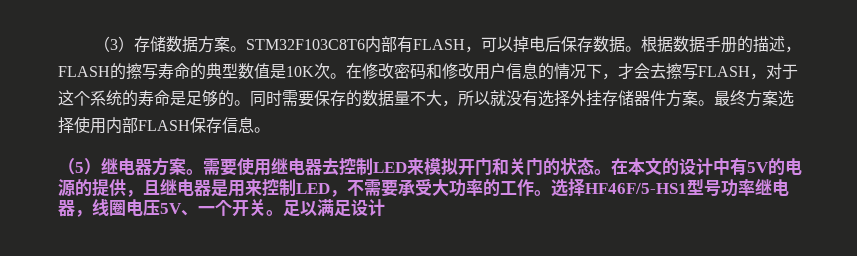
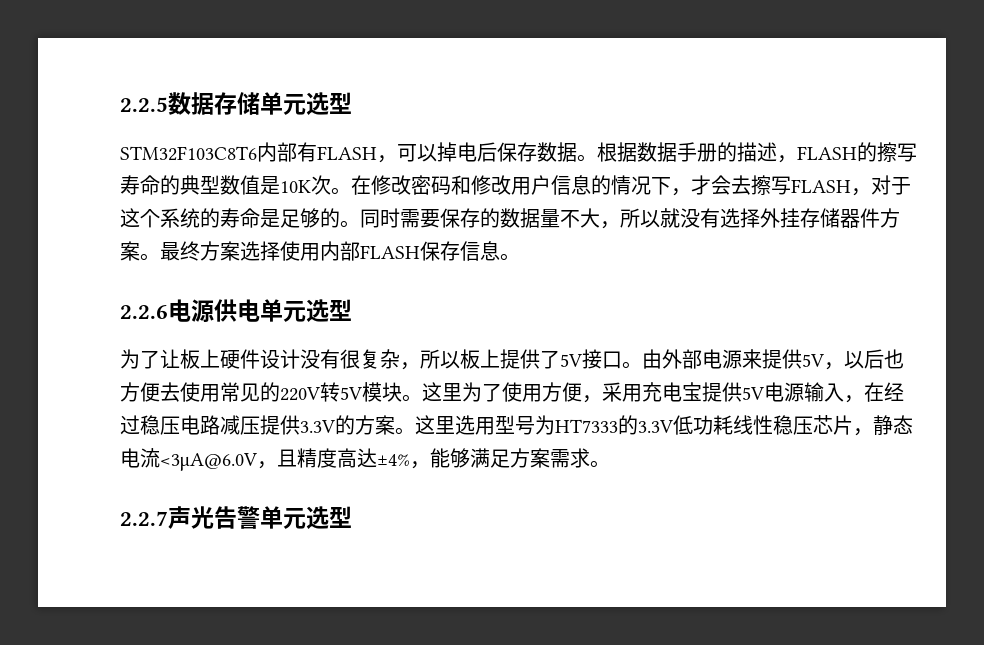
- （3）存储数据方案。STM32F103C8T6内部有FLASH，可以掉电后保存数据。
+ 2.2.5数据存储单元选型
+ STM32F103C8T6内部有FLASH，可以掉电后保存数据。
- （5）继电器方案。需要使用继电器去控制LED来模拟开门和关门的状态。在本文的设计中有5V的电源的提供，且继电器是用来控制LED，不需要承受大功率的工作。选择HF46F/5-HS1型号功率继电器，线圈电压5V、一个开关。足以满足设计
+ 2.2.6电源供电单元选型
+ 为了让板上硬件设计没有很复杂，所以板上提供了5V接口。由外部电源来提供5V，以后也方便去使用常见的220V转5V模块。这里为了使用方便，采用充电宝提供5V电源输入，在经过稳压电路减压提供3.3V的方案。这里选用型号为HT7333的3.3V低功耗线性稳压芯片，静态电流<3μA@6.0V，且精度高达±4%，能够满足方案需求。
+ 2.2.7声光告警单元选型

